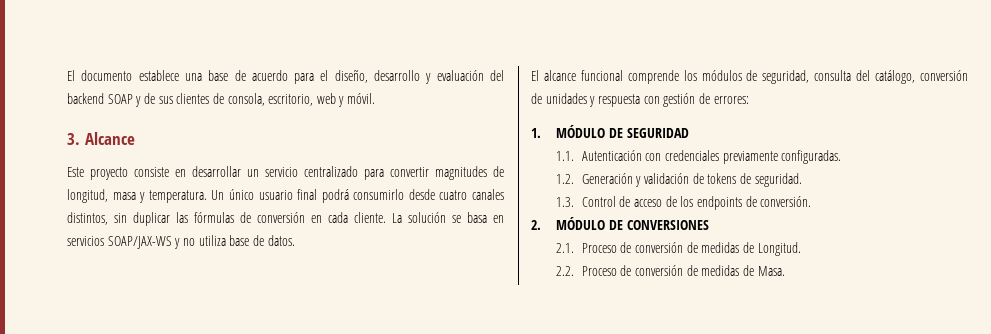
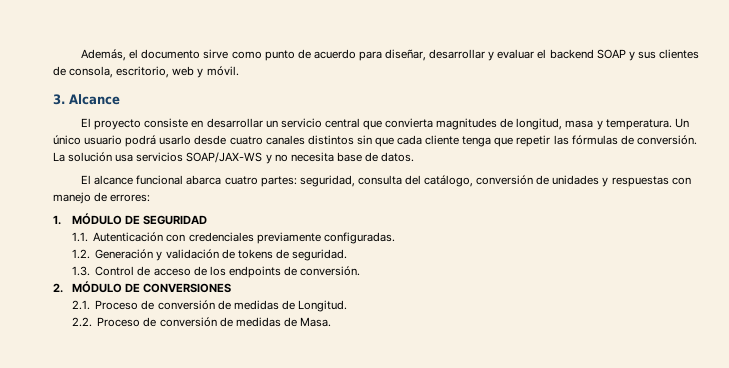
- El documento establece una base de acuerdo para el diseño, desarrollo y evaluación del backend SOAP y de sus clientes de consola, escritorio, web y móvil.
+ Además, el documento sirve como punto de acuerdo para diseñar, desarrollar y evaluar el backend SOAP y sus clientes de consola, escritorio, web y móvil.
- Este proyecto consiste en desarrollar un servicio centralizado para convertir magnitudes de longitud, masa y temperatura.
+ El proyecto consiste en desarrollar un servicio central que convierta magnitudes de longitud, masa y temperatura.
- Un único usuario final podrá consumirlo desde cuatro canales distintos, sin duplicar las fórmulas de conversión en cada cliente. La solución se basa en servicios SOAP/JAX-WS y no utiliza base de datos.
+ Un único usuario podrá usarlo desde cuatro canales distintos sin que cada cliente tenga que repetir las fórmulas de conversión. La solución usa servicios SOAP/JAX-WS y no necesita base de datos.
- El alcance funcional comprende los módulos de seguridad, consulta del catálogo, conversión de unidades y respuesta con gestión de errores:
+ El alcance funcional abarca cuatro partes: seguridad, consulta del catálogo, conversión de unidades y respuestas con manejo de errores:

